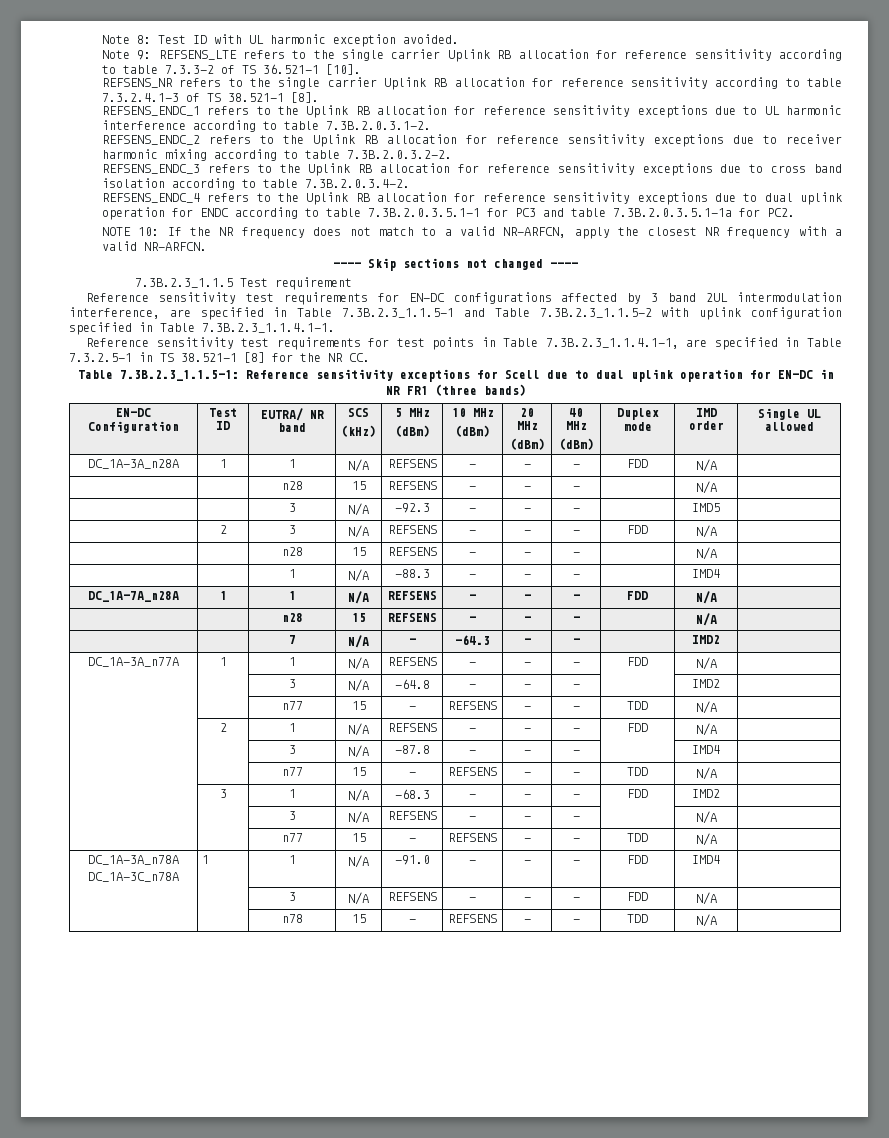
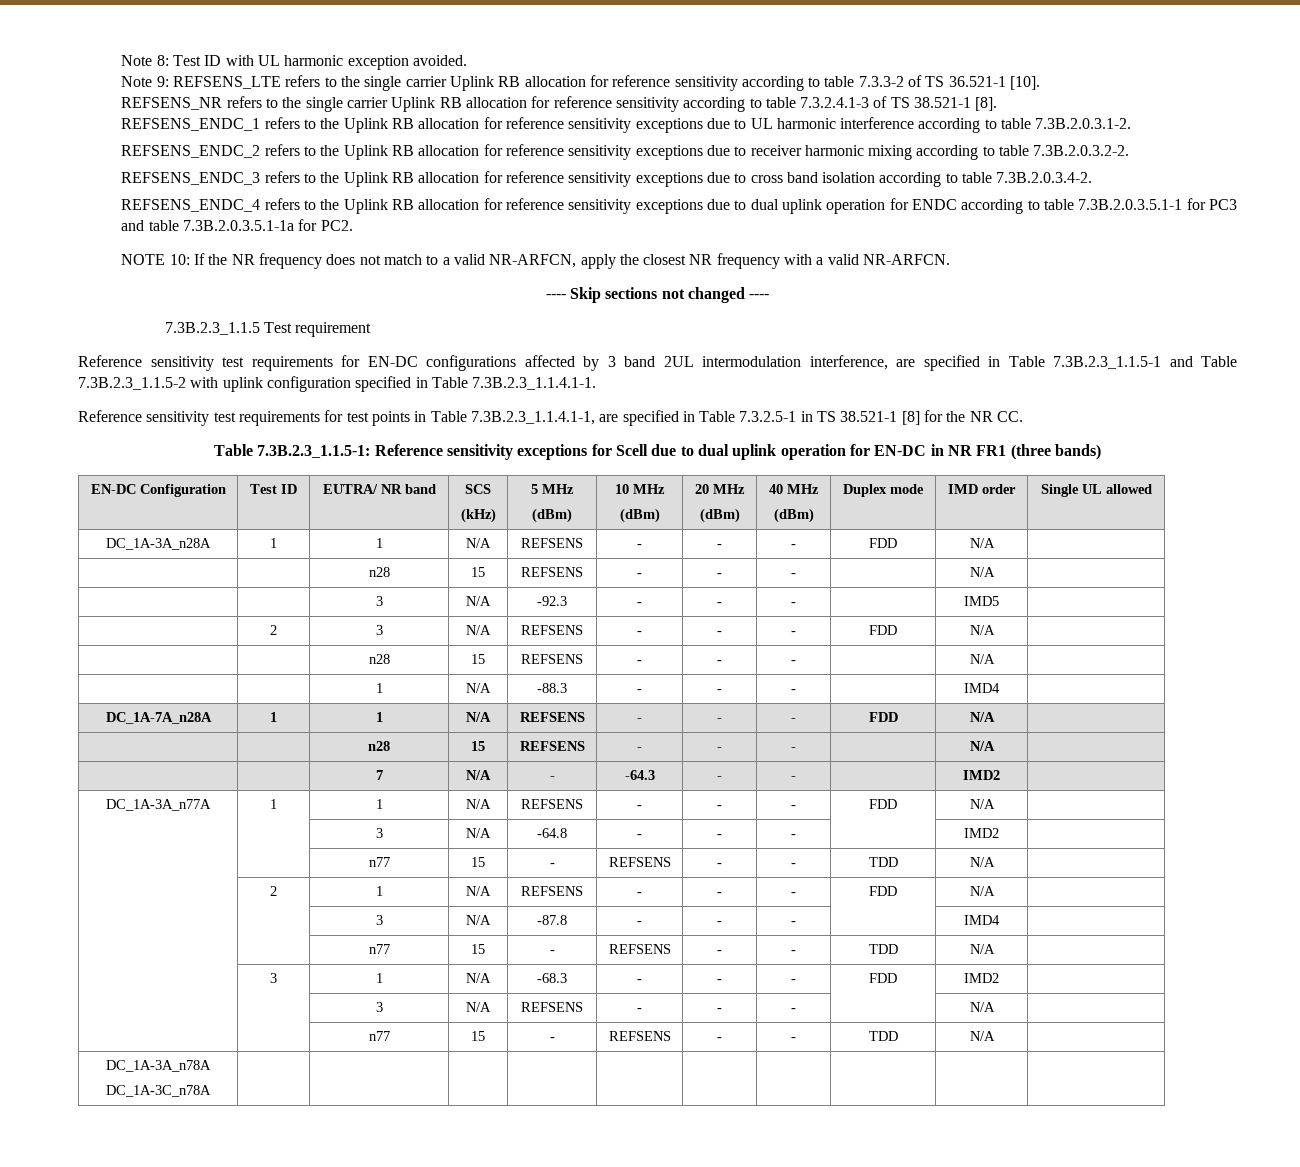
  DC_1A-3A_n78A
- DC_1A-3C_n78A | 1 | 1 | N/A | -91.0 | - | - | - | FDD | IMD4 |
- | | 3 | N/A | REFSENS | - | - | - | FDD | N/A |
- | | n78 | 15 | - | REFSENS | - | - | TDD | N/A |
+ DC_1A-3C_n78A | | | | | | | | | |

